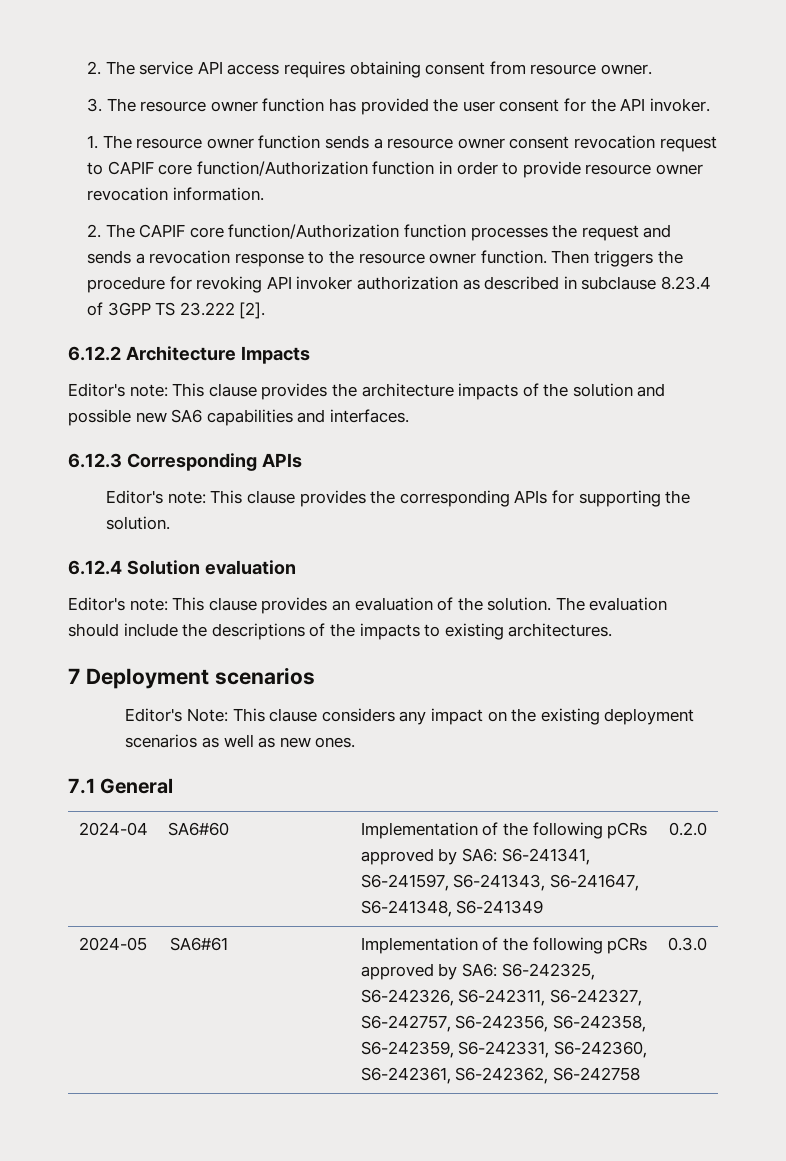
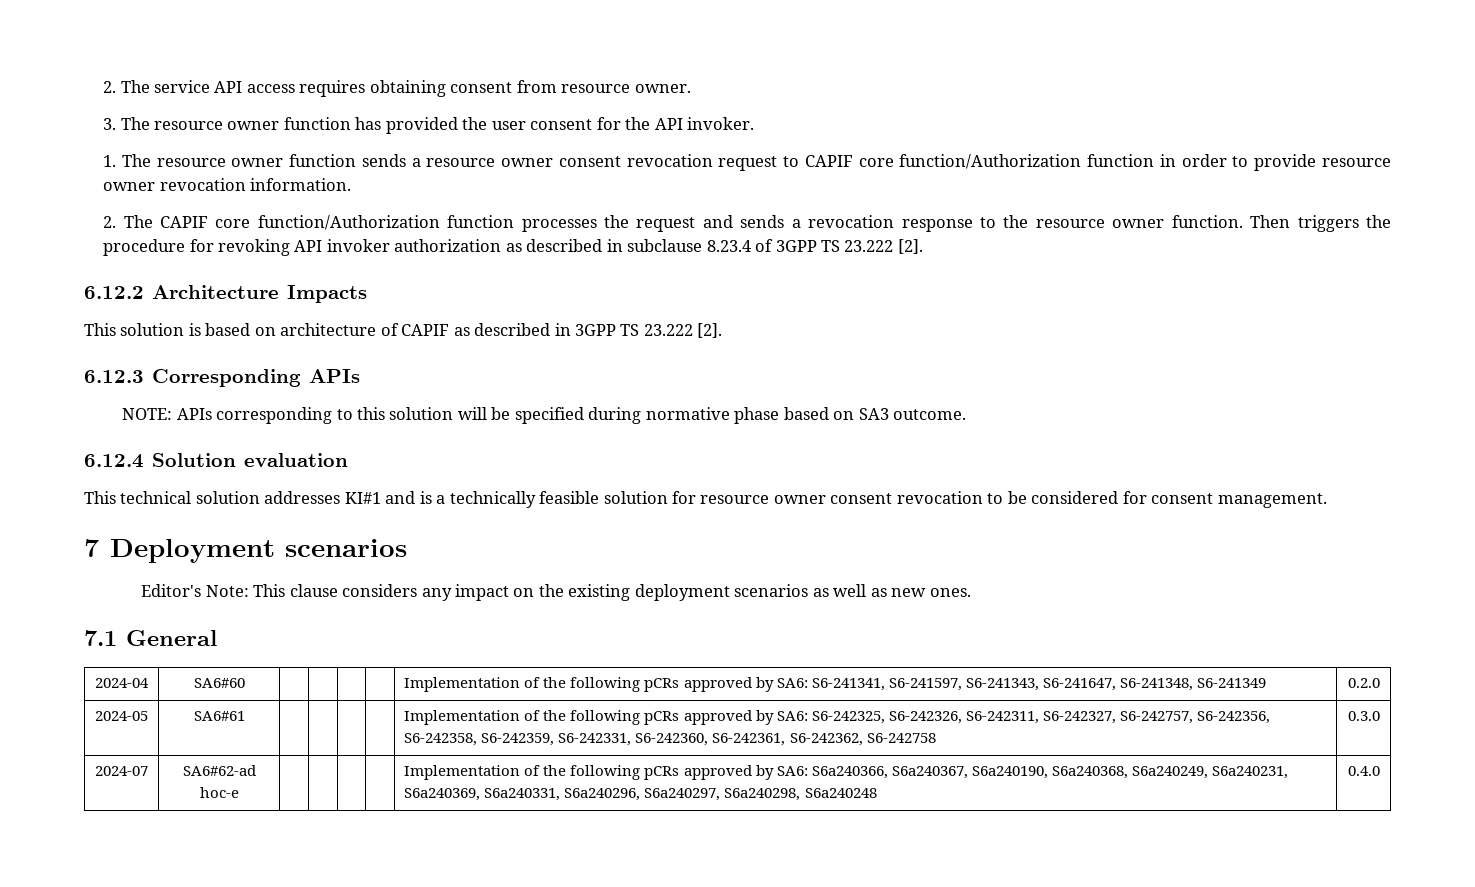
- Editor's note: This clause provides the architecture impacts of the solution and possible new SA6 capabilities and interfaces.
+ This solution is based on architecture of CAPIF as described in 3GPP TS 23.222 [2].
  6.12.3 Corresponding APIs
- Editor's note: This clause provides the corresponding APIs for supporting the solution.
+ NOTE: APIs corresponding to this solution will be specified during normative phase based on SA3 outcome.
  6.12.4 Solution evaluation
- Editor's note: This clause provides an evaluation of the solution. The evaluation should include the descriptions of the impacts to existing architectures.
+ This technical solution addresses KI#1 and is a technically feasible solution for resource owner consent revocation to be considered for consent management.
+ 2024-07 | SA6#62-ad hoc-e | | | | | Implementation of the following pCRs approved by SA6: S6a240366, S6a240367, S6a240190, S6a240368, S6a240249, S6a240231, S6a240369, S6a240331, S6a240296, S6a240297, S6a240298, S6a240248 | 0.4.0

